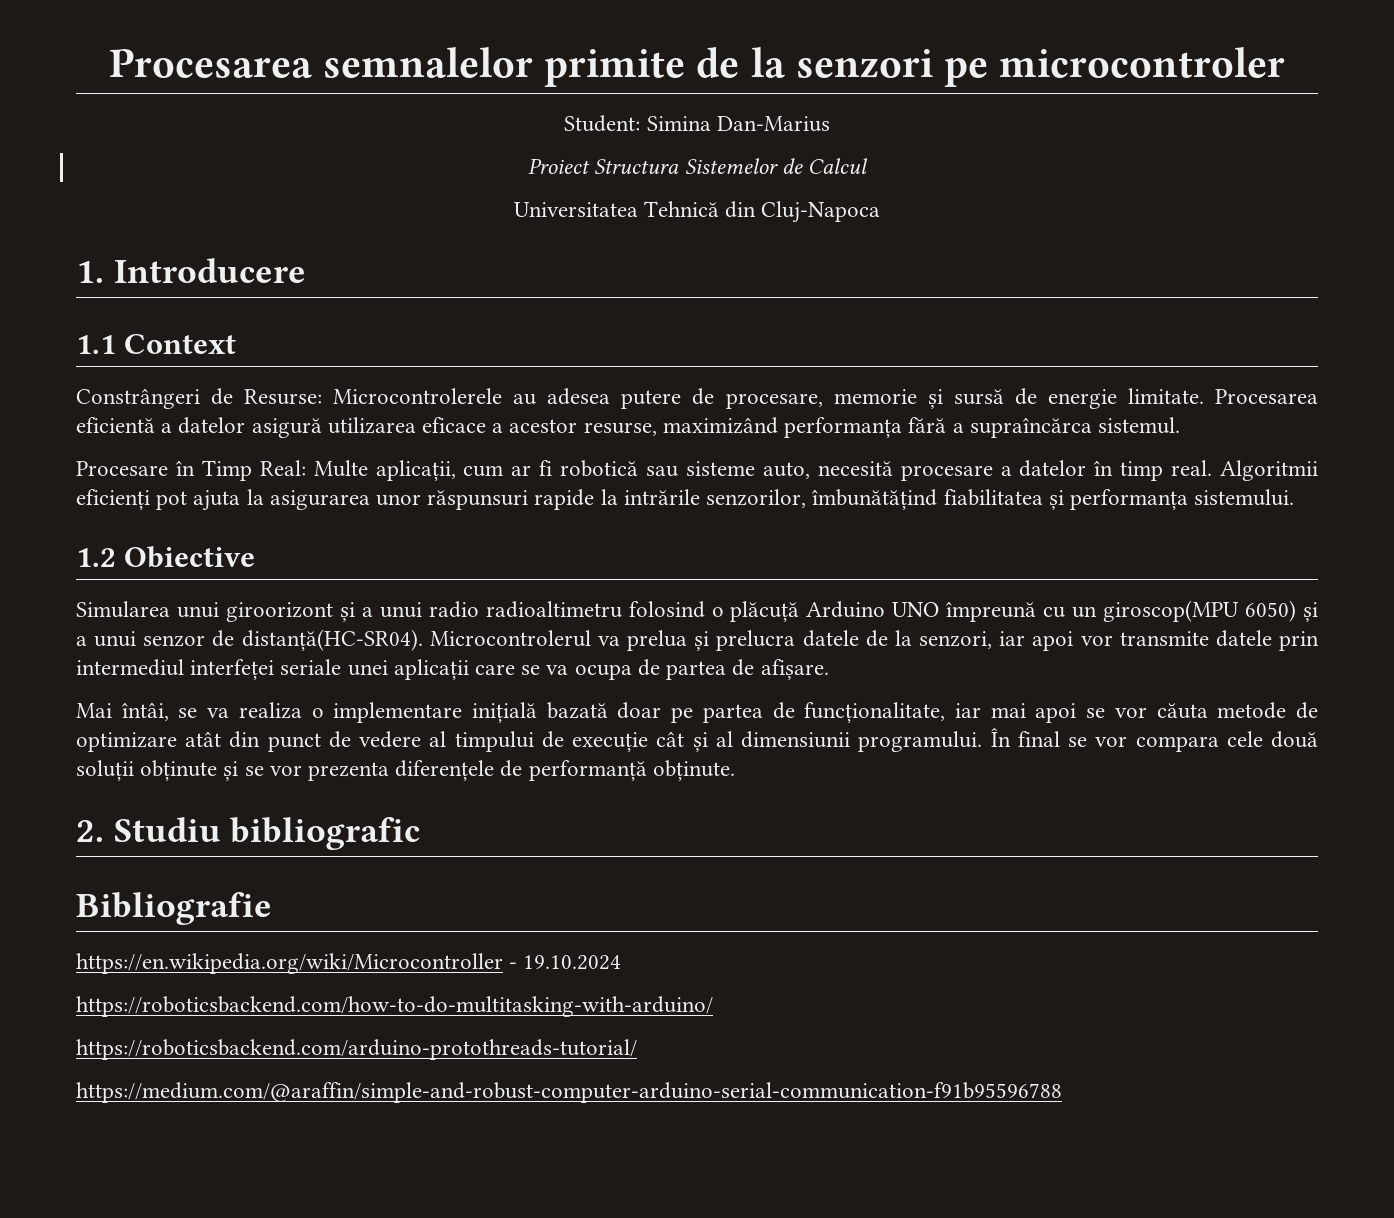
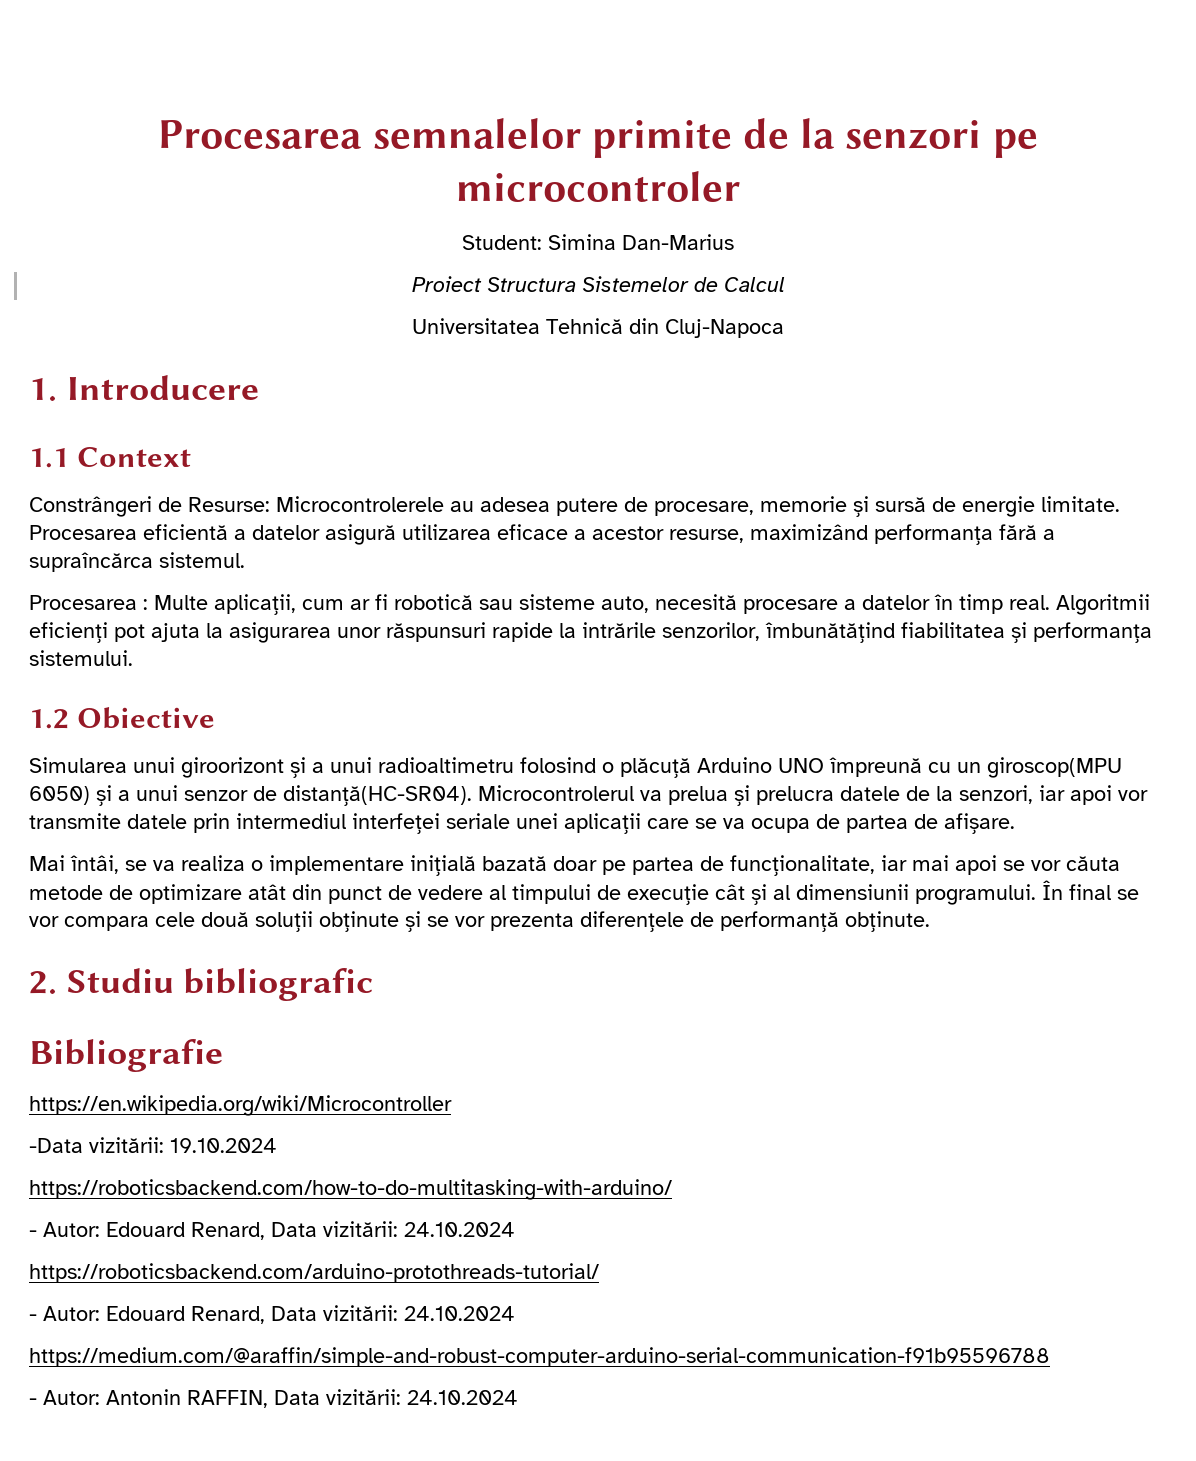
- Procesare în Timp Real: Multe aplicații, cum ar fi robotică sau sisteme auto, necesită procesare a datelor în timp real.
+ Procesarea : Multe aplicații, cum ar fi robotică sau sisteme auto, necesită procesare a datelor în timp real.
- Simularea unui giroorizont și a unui radio radioaltimetru folosind o plăcuță Arduino UNO împreună cu un giroscop(MPU 6050) și a unui senzor de distanță(HC-SR04).
+ Simularea unui giroorizont și a unui radioaltimetru folosind o plăcuță Arduino UNO împreună cu un giroscop(MPU 6050) și a unui senzor de distanță(HC-SR04).
- https://en.wikipedia.org/wiki/Microcontroller - 19.10.2024
+ https://en.wikipedia.org/wiki/Microcontroller
+ -Data vizitării: 19.10.2024
  https://roboticsbackend.com/how-to-do-multitasking-with-arduino/
+ - Autor: Edouard Renard, Data vizitării: 24.10.2024
  https://roboticsbackend.com/arduino-protothreads-tutorial/
+ - Autor: Edouard Renard, Data vizitării: 24.10.2024
  https://medium.com/@araffin/simple-and-robust-computer-arduino-serial-communication-f91b95596788
+ - Autor: Antonin RAFFIN, Data vizitării: 24.10.2024

